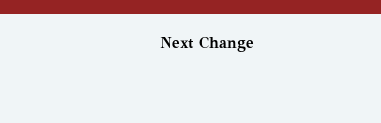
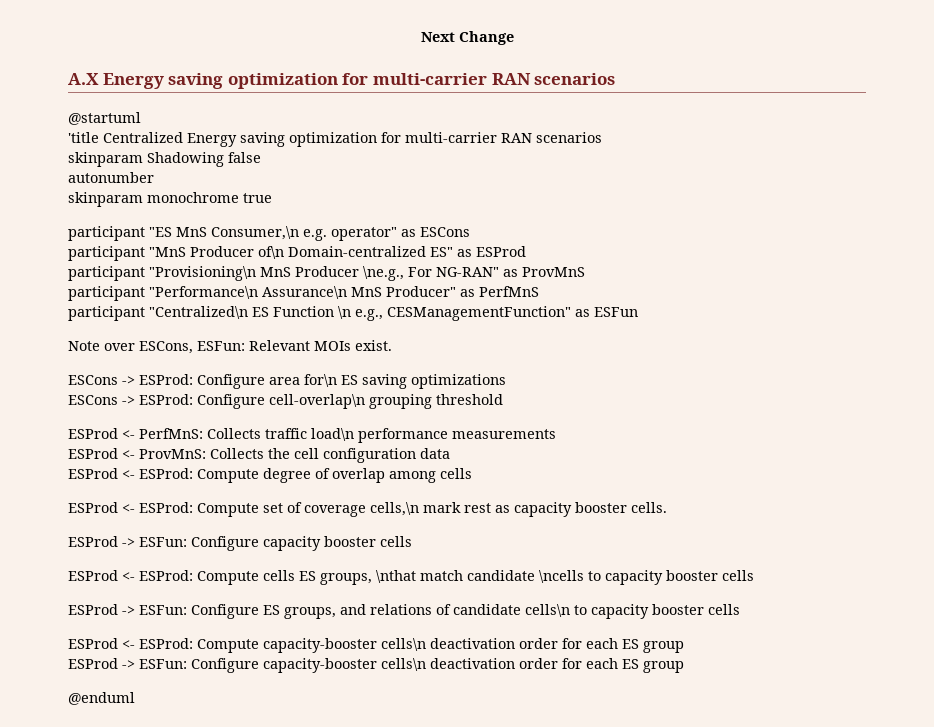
+ A.X Energy saving optimization for multi-carrier RAN scenarios
+ @startuml
+ 'title Centralized Energy saving optimization for multi-carrier RAN scenarios
+ skinparam Shadowing false
+ autonumber
+ skinparam monochrome true
+ participant "ES MnS Consumer,\n e.g. operator" as ESCons
+ participant "MnS Producer of\n Domain-centralized ES" as ESProd
+ participant "Provisioning\n MnS Producer \ne.g., For NG-RAN" as ProvMnS
+ participant "Performance\n Assurance\n MnS Producer" as PerfMnS
+ participant "Centralized\n ES Function \n e.g., CESManagementFunction" as ESFun
+ Note over ESCons, ESFun: Relevant MOIs exist.
+ ESCons -> ESProd: Configure area for\n ES saving optimizations
+ ESCons -> ESProd: Configure cell-overlap\n grouping threshold
+ ESProd <- PerfMnS: Collects traffic load\n performance measurements
+ ESProd <- ProvMnS: Collects the cell configuration data
+ ESProd <- ESProd: Compute degree of overlap among cells
+ ESProd <- ESProd: Compute set of coverage cells,\n mark rest as capacity booster cells.
+ ESProd -> ESFun: Configure capacity booster cells
+ ESProd <- ESProd: Compute cells ES groups, \nthat match candidate \ncells to capacity booster cells
+ ESProd -> ESFun: Configure ES groups, and relations of candidate cells\n to capacity booster cells
+ ESProd <- ESProd: Compute capacity-booster cells\n deactivation order for each ES group
+ ESProd -> ESFun: Configure capacity-booster cells\n deactivation order for each ES group
+ @enduml

